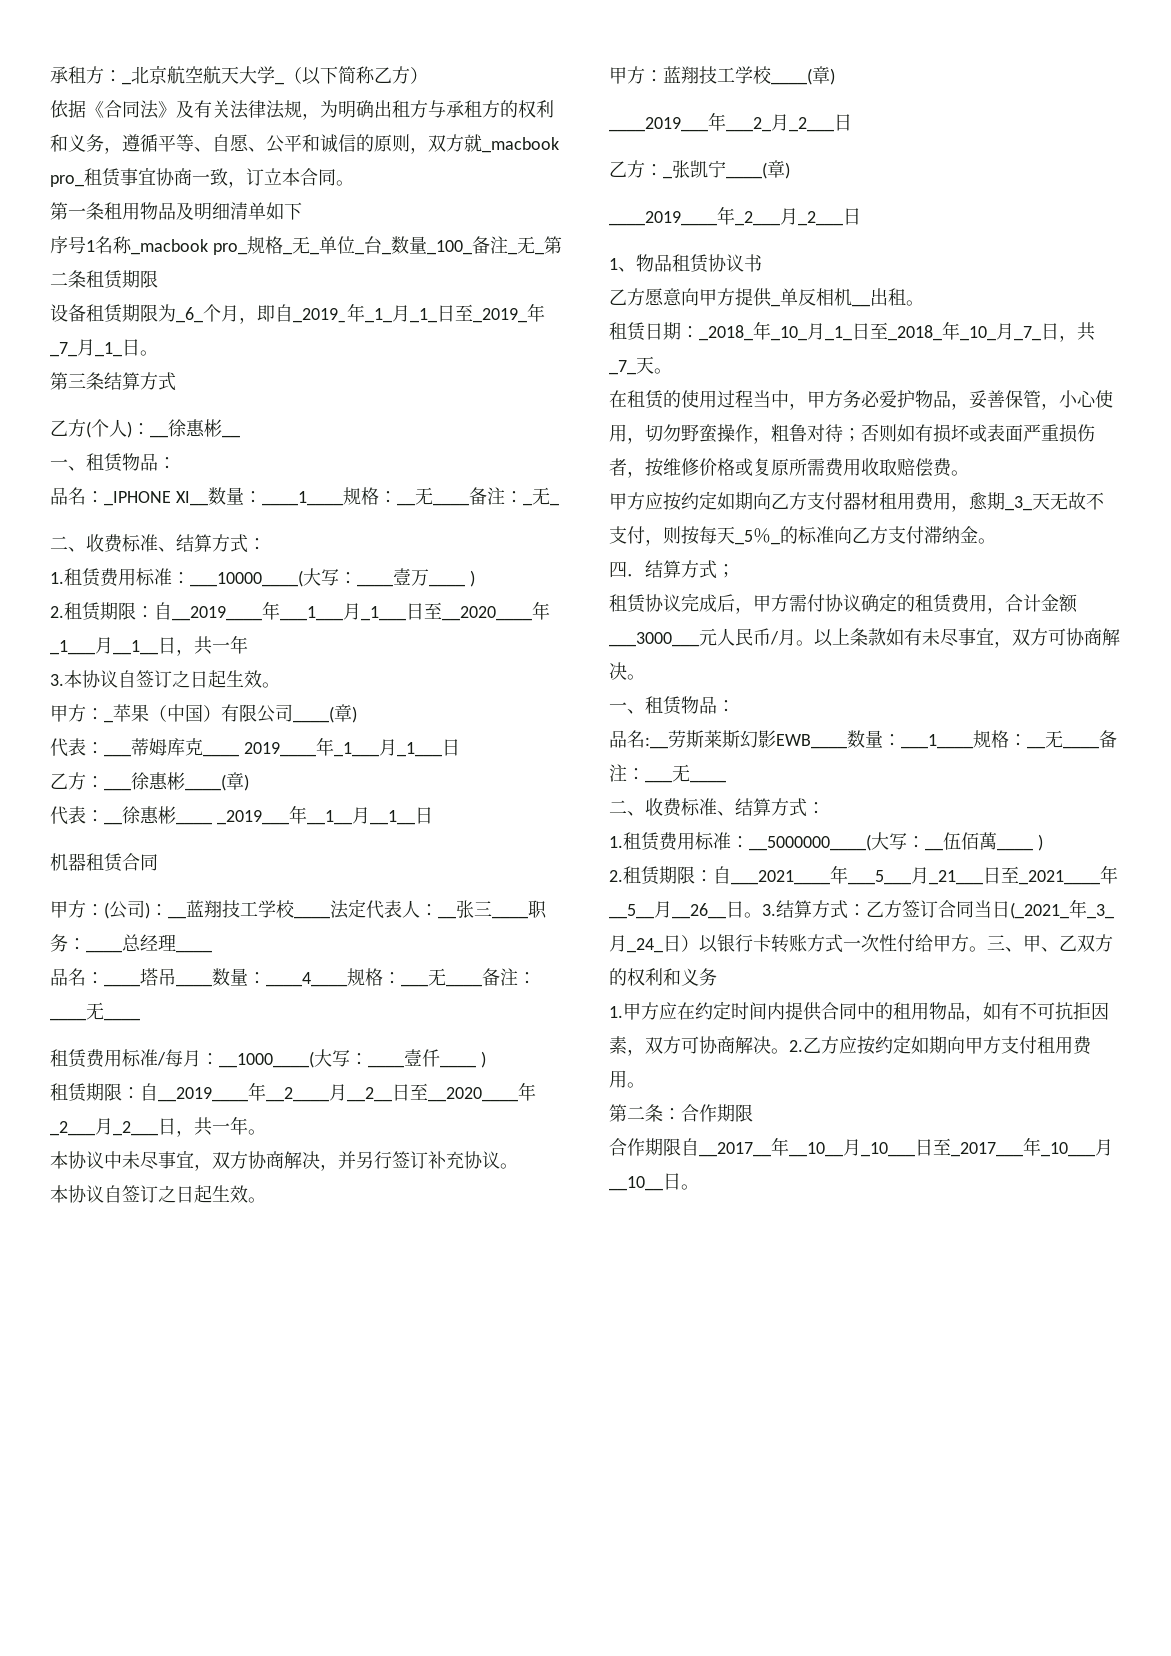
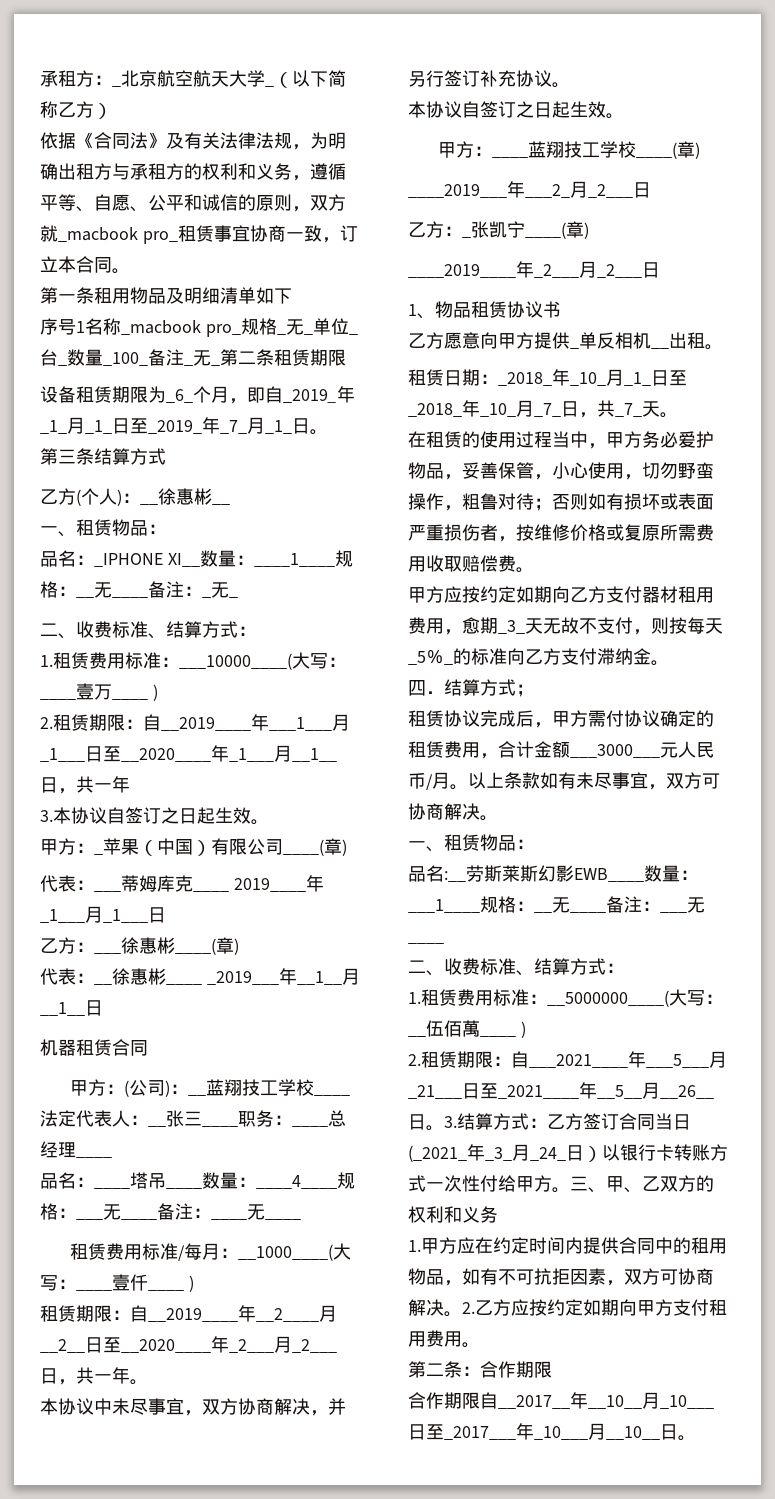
- 甲方：蓝翔技工学校____(章)
+ 甲方：____蓝翔技工学校____(章)

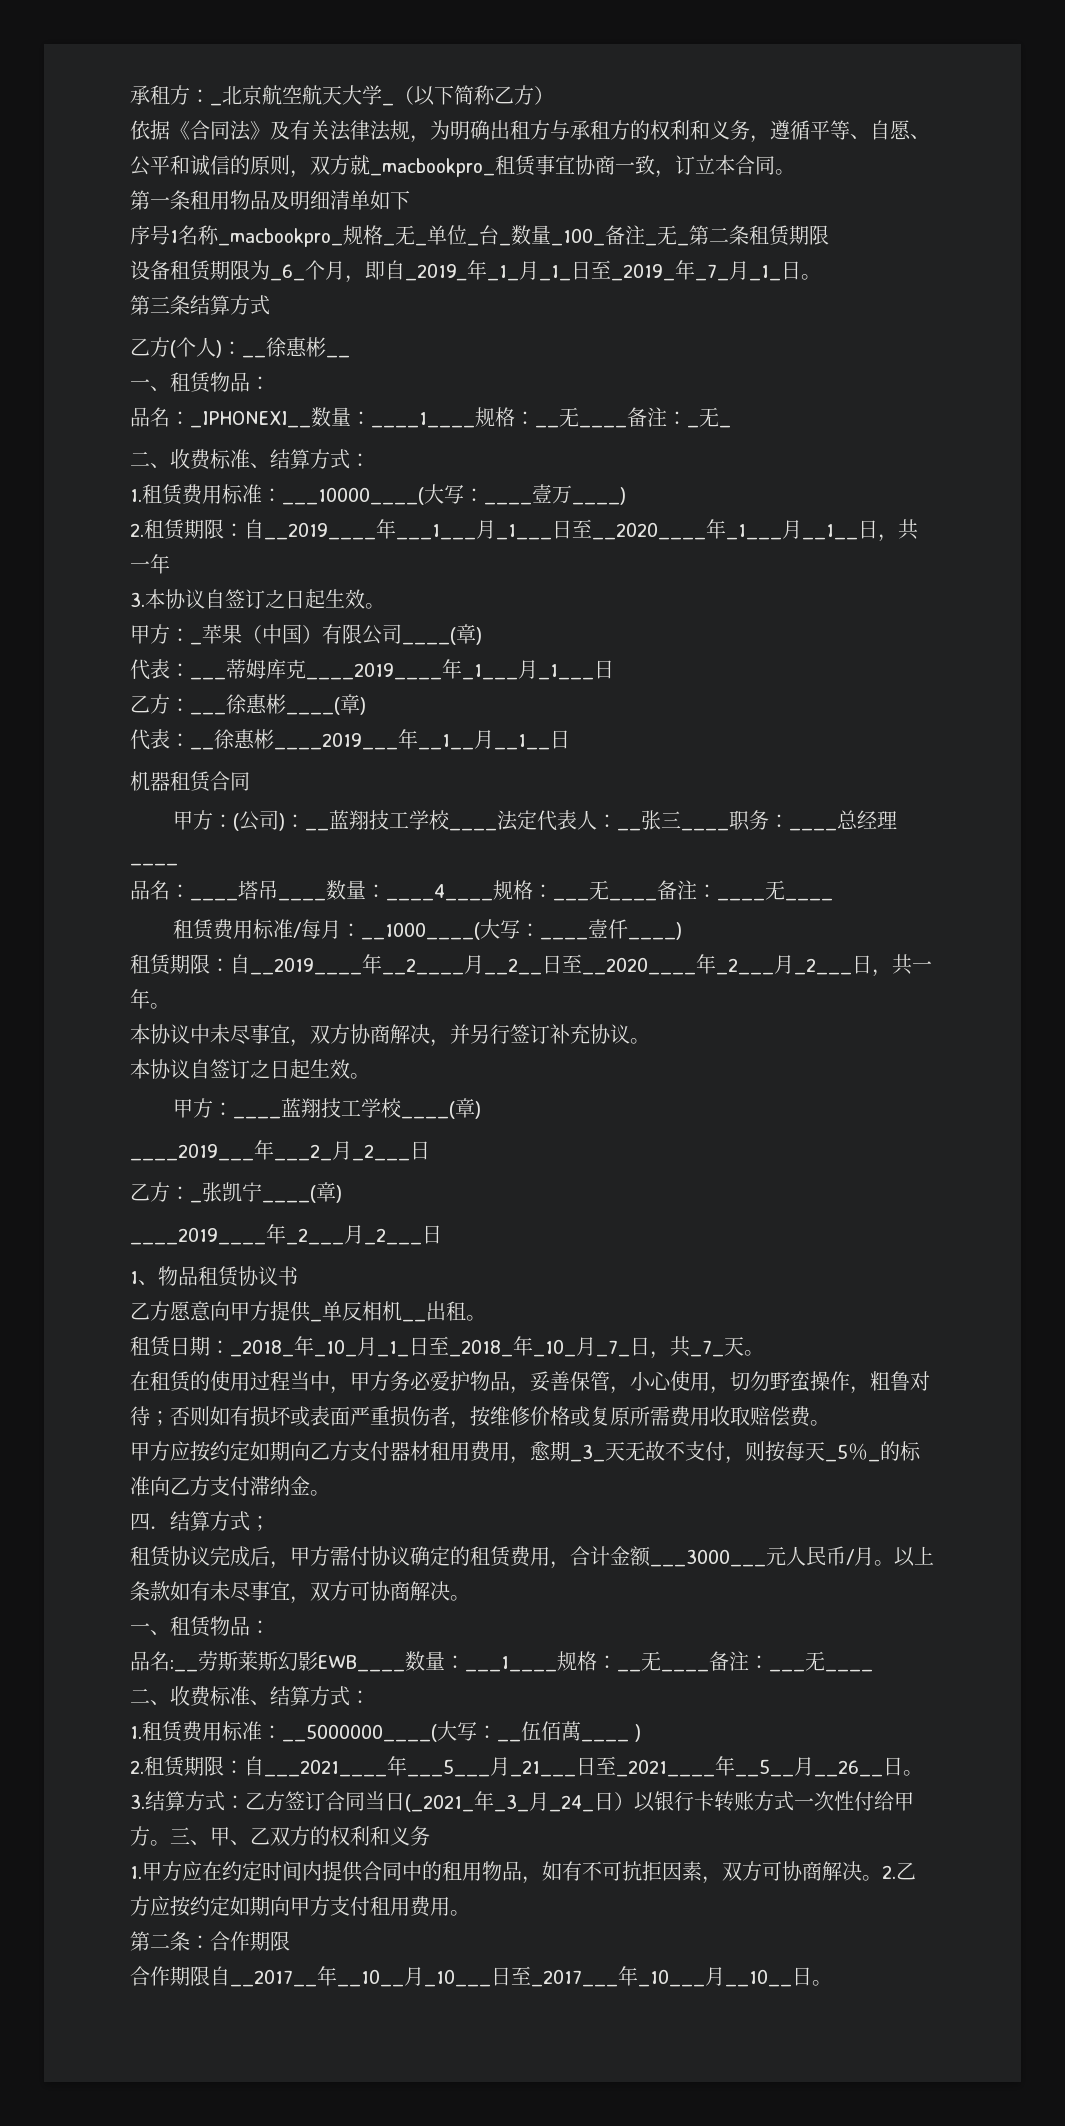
- 依据《合同法》及有关法律法规，为明确出租方与承租方的权利和义务，遵循平等、自愿、公平和诚信的原则，双方就_macbook pro_租赁事宜协商一致，订立本合同。
+ 依据《合同法》及有关法律法规，为明确出租方与承租方的权利和义务，遵循平等、自愿、公平和诚信的原则，双方就_macbookpro_租赁事宜协商一致，订立本合同。
- 序号1名称_macbook pro_规格_无_单位_台_数量_100_备注_无_第二条租赁期限
+ 序号1名称_macbookpro_规格_无_单位_台_数量_100_备注_无_第二条租赁期限
- 品名：_IPHONE XI__数量：____1____规格：__无____备注：_无_
+ 品名：_IPHONEXI__数量：____1____规格：__无____备注：_无_
- 1.租赁费用标准：___10000____(大写：____壹万____ )
+ 1.租赁费用标准：___10000____(大写：____壹万____)
- 代表：___蒂姆库克____ 2019____年_1___月_1___日
+ 代表：___蒂姆库克____2019____年_1___月_1___日
- 代表：__徐惠彬____ _2019___年__1__月__1__日
+ 代表：__徐惠彬____2019___年__1__月__1__日
- 租赁费用标准/每月：__1000____(大写：____壹仟____ )
+ 租赁费用标准/每月：__1000____(大写：____壹仟____)

